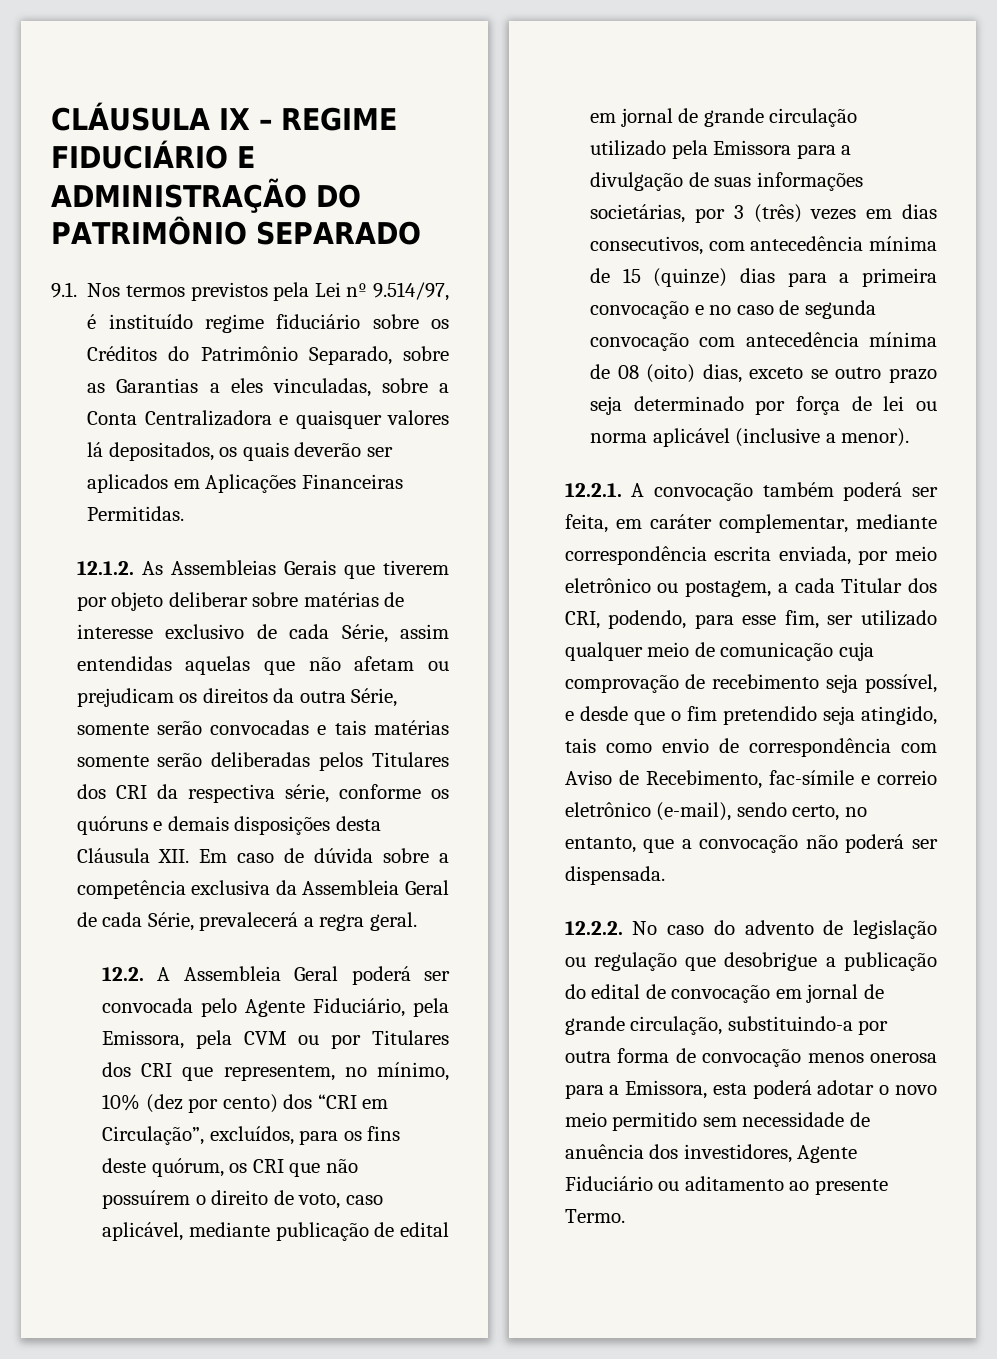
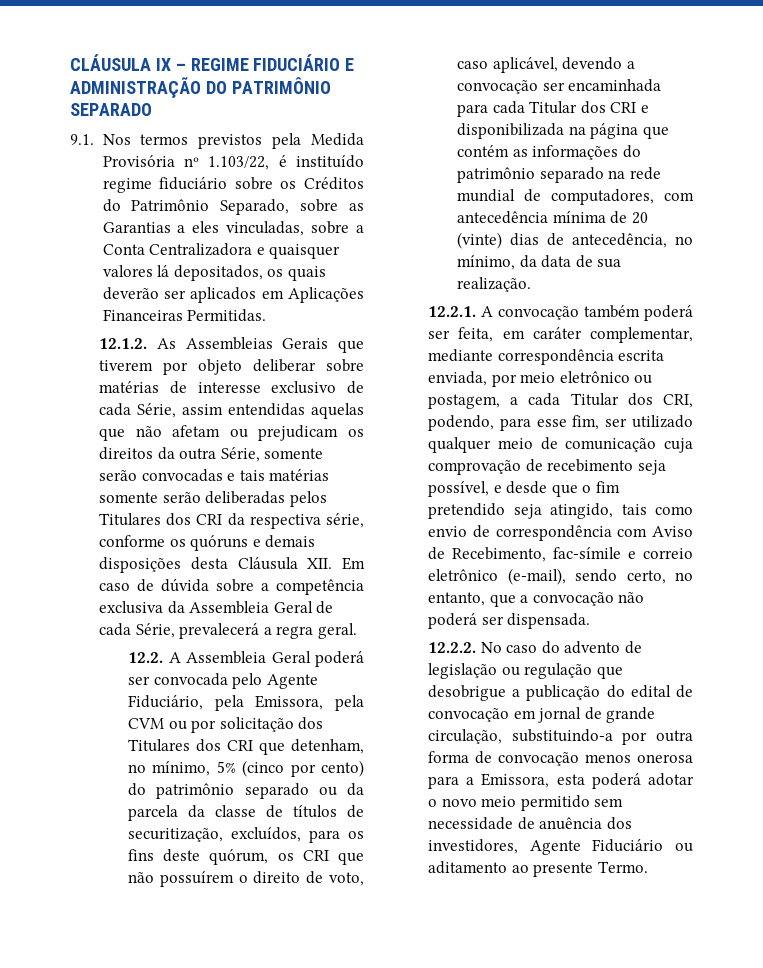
- 9.1. Nos termos previstos pela Lei nº 9.514/97, é instituído regime fiduciário sobre os Créditos do Patrimônio Separado, sobre as Garantias a eles vinculadas, sobre a Conta Centralizadora e quaisquer valores lá depositados, os quais deverão ser aplicados em Aplicações Financeiras Permitidas.
+ 9.1. Nos termos previstos pela Medida Provisória nº 1.103/22, é instituído regime fiduciário sobre os Créditos do Patrimônio Separado, sobre as Garantias a eles vinculadas, sobre a Conta Centralizadora e quaisquer valores lá depositados, os quais deverão ser aplicados em Aplicações Financeiras Permitidas.
- 12.2. A Assembleia Geral poderá ser convocada pelo Agente Fiduciário, pela Emissora, pela CVM ou por Titulares dos CRI que representem, no mínimo, 10% (dez por cento) dos “CRI em Circulação”, excluídos, para os fins deste quórum, os CRI que não possuírem o direito de voto, caso aplicável, mediante publicação de edital em jornal de grande circulação utilizado pela Emissora para a divulgação de suas informações societárias, por 3 (três) vezes em dias consecutivos, com antecedência mínima de 15 (quinze) dias para a primeira convocação e no caso de segunda convocação com antecedência mínima de 08 (oito) dias, exceto se outro prazo seja determinado por força de lei ou norma aplicável (inclusive a menor).
+ 12.2. A Assembleia Geral poderá ser convocada pelo Agente Fiduciário, pela Emissora, pela CVM ou por solicitação dos Titulares dos CRI que detenham, no mínimo, 5% (cinco por cento) do patrimônio separado ou da parcela da classe de títulos de securitização, excluídos, para os fins deste quórum, os CRI que não possuírem o direito de voto, caso aplicável, devendo a convocação ser encaminhada para cada Titular dos CRI e disponibilizada na página que contém as informações do patrimônio separado na rede mundial de computadores, com antecedência mínima de 20 (vinte) dias de antecedência, no mínimo, da data de sua realização.

